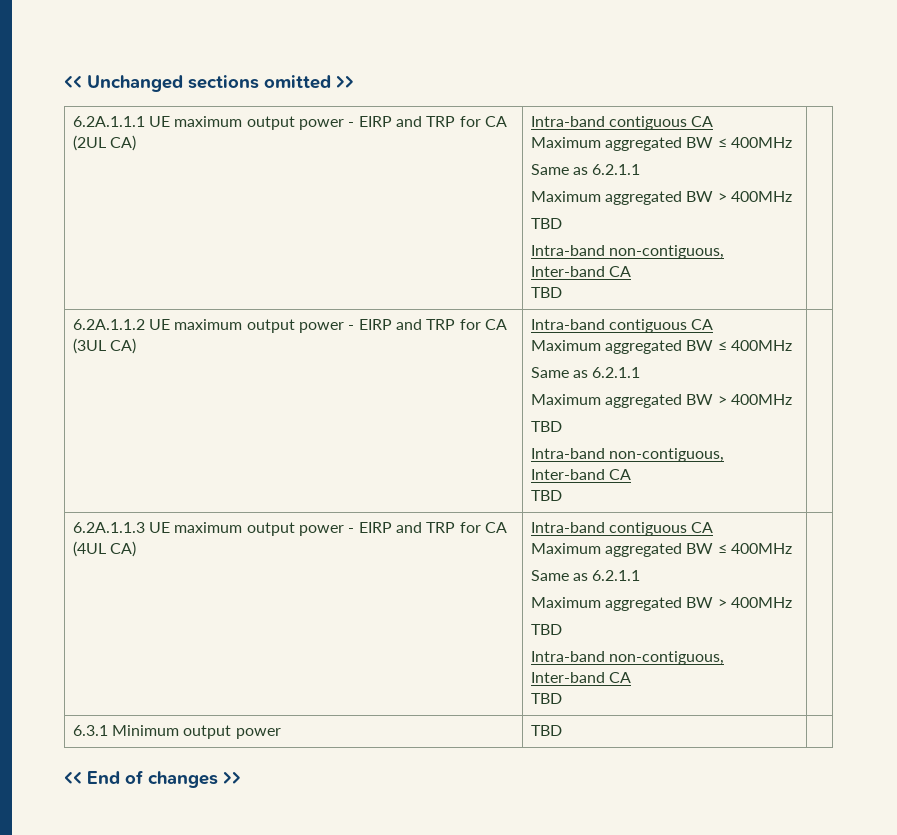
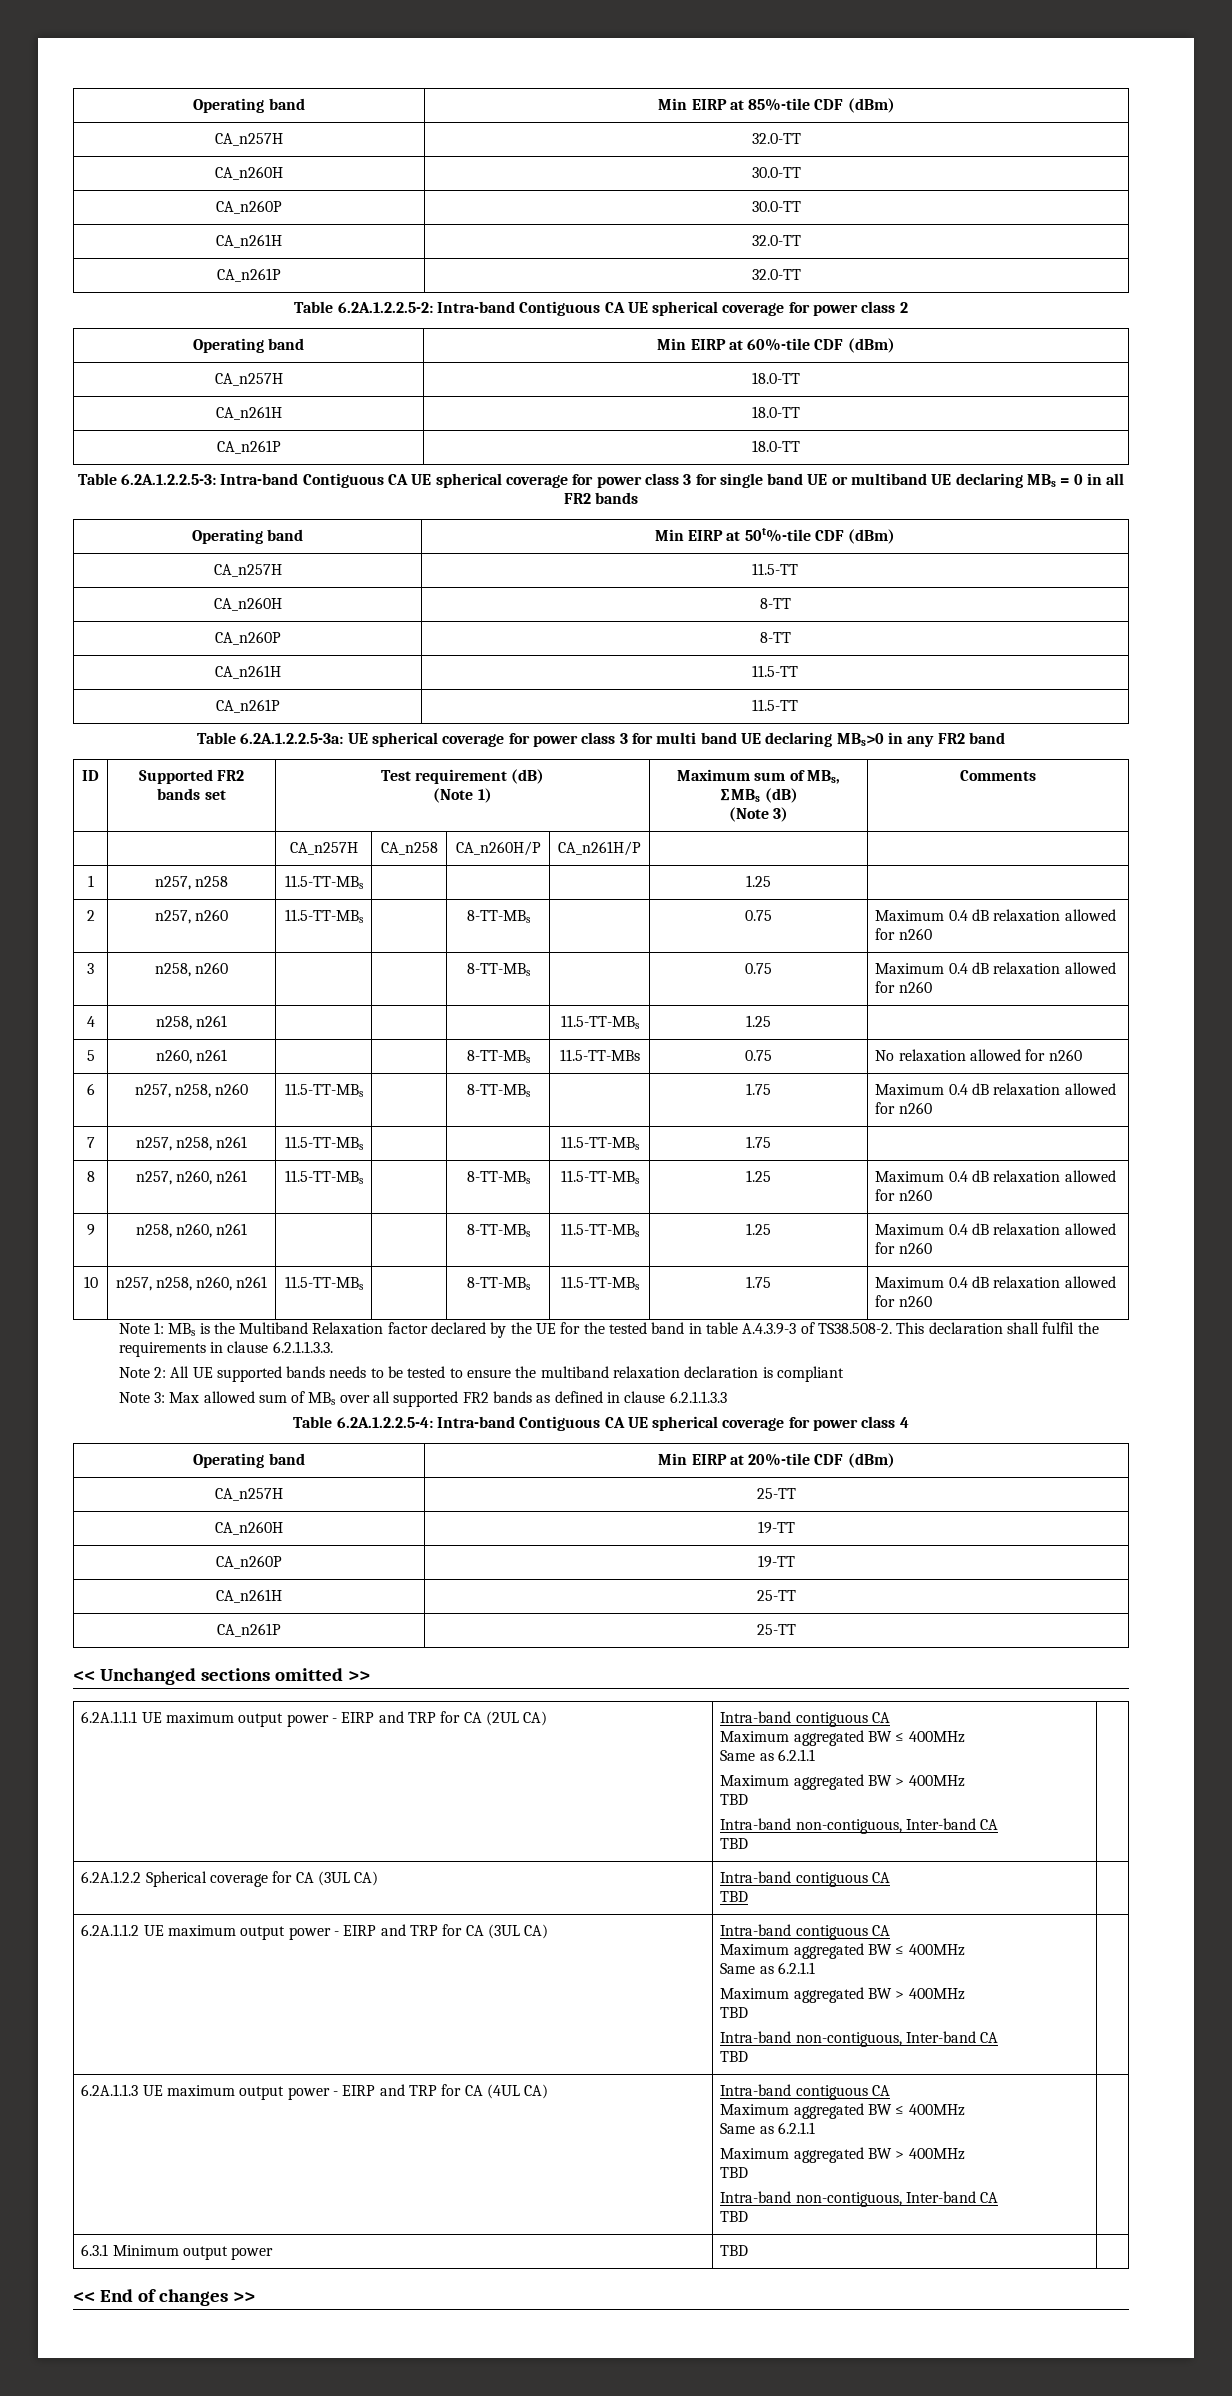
+ Operating band | Min EIRP at 85%-tile CDF (dBm)
+ CA_n257H | 32.0-TT
+ CA_n260H | 30.0-TT
+ CA_n260P | 30.0-TT
+ CA_n261H | 32.0-TT
+ CA_n261P | 32.0-TT
+ Table 6.2A.1.2.2.5-2: Intra-band Contiguous CA UE spherical coverage for power class 2
+ Operating band | Min EIRP at 60%-tile CDF (dBm)
+ CA_n257H | 18.0-TT
+ CA_n261H | 18.0-TT
+ CA_n261P | 18.0-TT
+ Table 6.2A.1.2.2.5-3: Intra-band Contiguous CA UE spherical coverage for power class 3 for single band UE or multiband UE declaring MBs = 0 in all FR2 bands
+ Operating band | Min EIRP at 50t%-tile CDF (dBm)
+ CA_n257H | 11.5-TT
+ CA_n260H | 8-TT
+ CA_n260P | 8-TT
+ CA_n261H | 11.5-TT
+ CA_n261P | 11.5-TT
+ Table 6.2A.1.2.2.5-3a: UE spherical coverage for power class 3 for multi band UE declaring MBs>0 in any FR2 band
+ ID | Supported FR2 bands set | Test requirement (dB)
+ (Note 1) | Maximum sum of MBs, ∑MBs (dB)
+ (Note 3) | Comments
+ | | CA_n257H | CA_n258 | CA_n260H/P | CA_n261H/P | |
+ 1 | n257, n258 | 11.5-TT-MBs | | | | 1.25 |
+ 2 | n257, n260 | 11.5-TT-MBs | | 8-TT-MBs | | 0.75 | Maximum 0.4 dB relaxation allowed for n260
+ 3 | n258, n260 | | | 8-TT-MBs | | 0.75 | Maximum 0.4 dB relaxation allowed for n260
+ 4 | n258, n261 | | | | 11.5-TT-MBs | 1.25 |
+ 5 | n260, n261 | | | 8-TT-MBs | 11.5-TT-MBs | 0.75 | No relaxation allowed for n260
+ 6 | n257, n258, n260 | 11.5-TT-MBs | | 8-TT-MBs | | 1.75 | Maximum 0.4 dB relaxation allowed for n260
+ 7 | n257, n258, n261 | 11.5-TT-MBs | | | 11.5-TT-MBs | 1.75 |
+ 8 | n257, n260, n261 | 11.5-TT-MBs | | 8-TT-MBs | 11.5-TT-MBs | 1.25 | Maximum 0.4 dB relaxation allowed for n260
+ 9 | n258, n260, n261 | | | 8-TT-MBs | 11.5-TT-MBs | 1.25 | Maximum 0.4 dB relaxation allowed for n260
+ 10 | n257, n258, n260, n261 | 11.5-TT-MBs | | 8-TT-MBs | 11.5-TT-MBs | 1.75 | Maximum 0.4 dB relaxation allowed for n260
+ Note 1: MBs is the Multiband Relaxation factor declared by the UE for the tested band in table A.4.3.9-3 of TS38.508-2. This declaration shall fulfil the requirements in clause 6.2.1.1.3.3.
+ Note 2: All UE supported bands needs to be tested to ensure the multiband relaxation declaration is compliant
+ Note 3: Max allowed sum of MBs over all supported FR2 bands as defined in clause 6.2.1.1.3.3
+ Table 6.2A.1.2.2.5-4: Intra-band Contiguous CA UE spherical coverage for power class 4
+ Operating band | Min EIRP at 20%-tile CDF (dBm)
+ CA_n257H | 25-TT
+ CA_n260H | 19-TT
+ CA_n260P | 19-TT
+ CA_n261H | 25-TT
+ CA_n261P | 25-TT
+ 6.2A.1.2.2 Spherical coverage for CA (3UL CA) | Intra-band contiguous CA
+ TBD |

